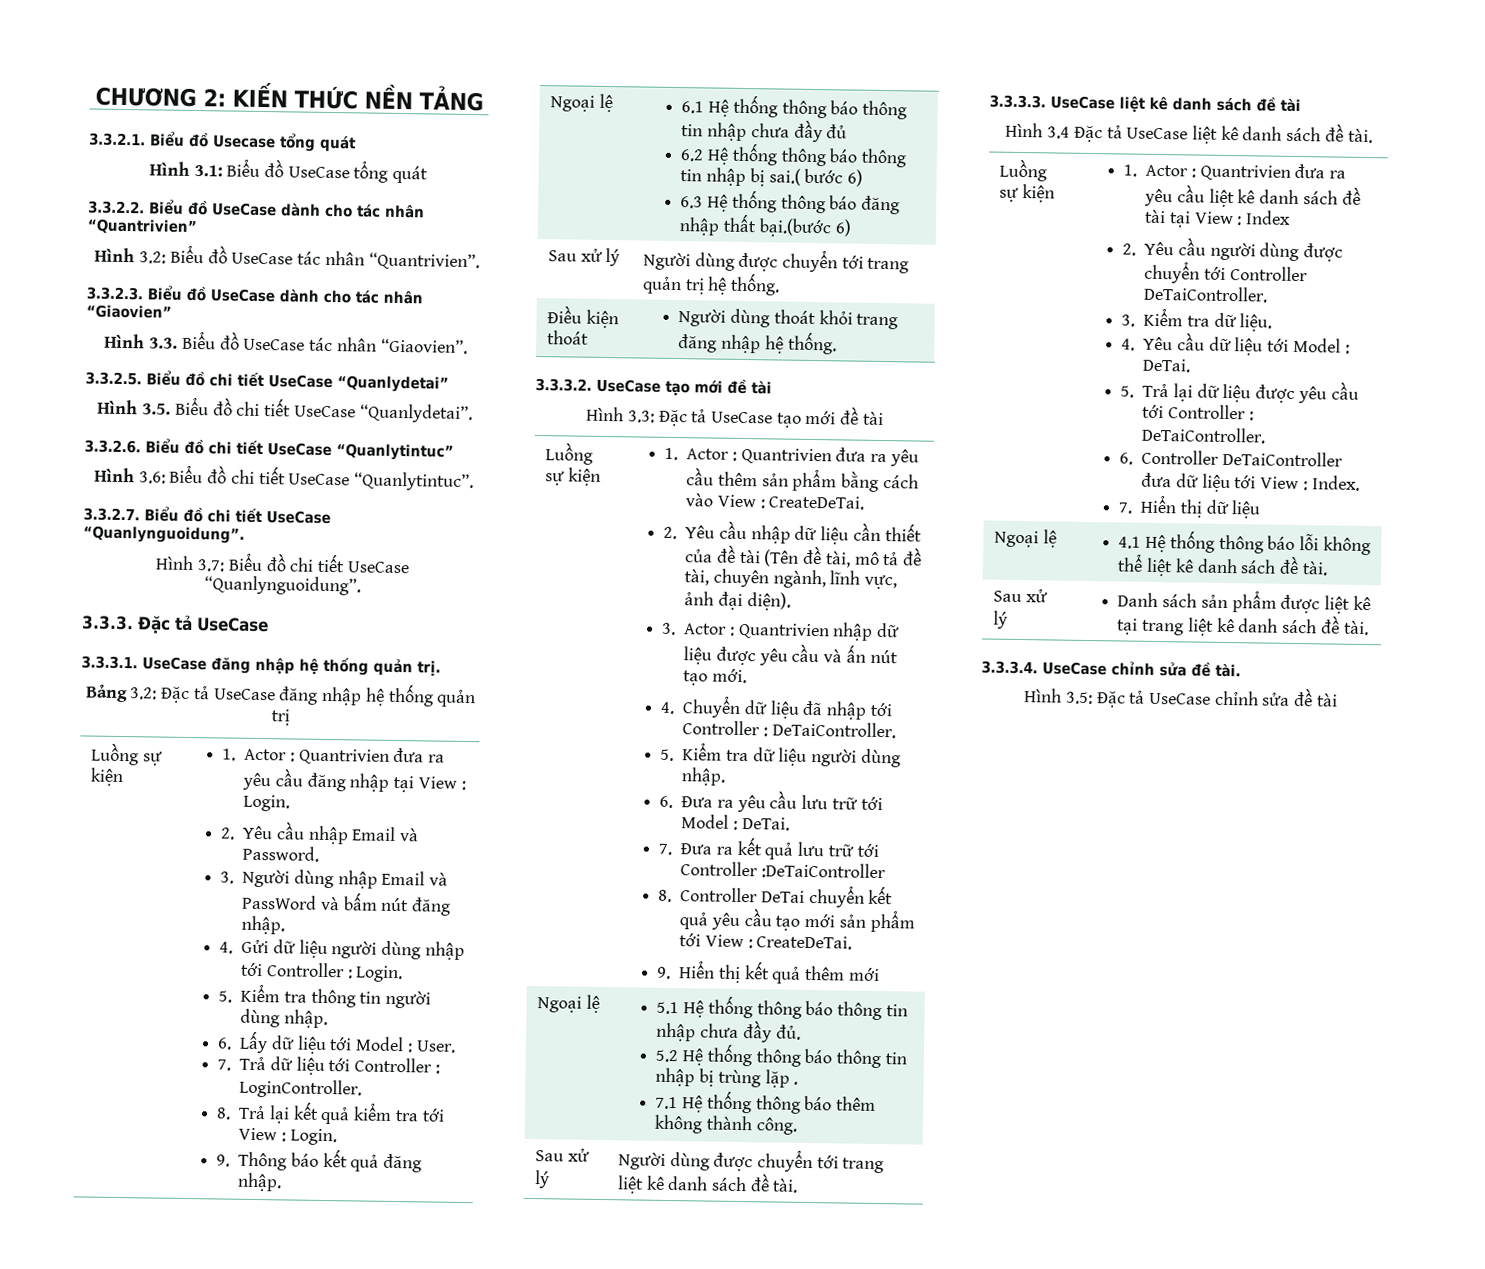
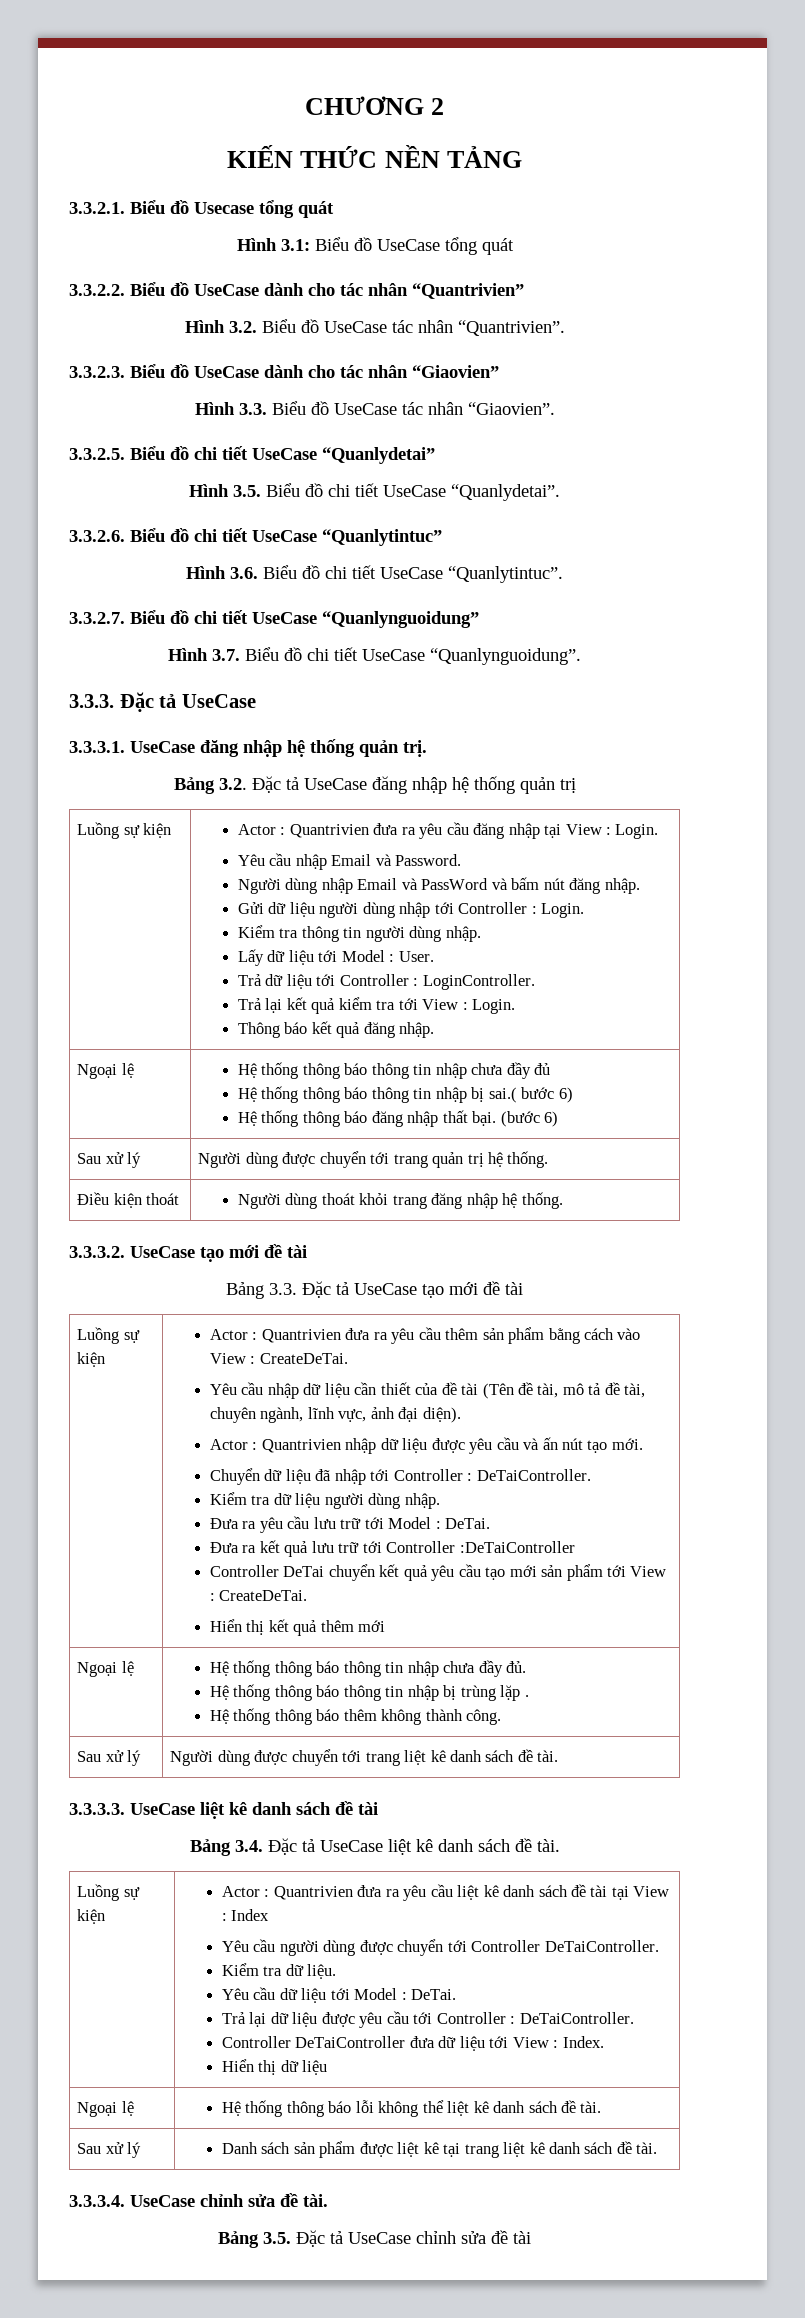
- CHƯƠNG 2: KIẾN THỨC NỀN TẢNG
+ CHƯƠNG 2
+ KIẾN THỨC NỀN TẢNG
- Hình 3.2: Biểu đồ UseCase tác nhân “Quantrivien”.
+ Hình 3.2. Biểu đồ UseCase tác nhân “Quantrivien”.
- Hình 3.6: Biểu đồ chi tiết UseCase “Quanlytintuc”.
+ Hình 3.6. Biểu đồ chi tiết UseCase “Quanlytintuc”.
- 3.3.2.7. Biểu đồ chi tiết UseCase “Quanlynguoidung”.
- Hình 3.7: Biểu đồ chi tiết UseCase “Quanlynguoidung”.
+ 3.3.2.7. Biểu đồ chi tiết UseCase “Quanlynguoidung”
+ Hình 3.7. Biểu đồ chi tiết UseCase “Quanlynguoidung”.
- Bảng 3.2: Đặc tả UseCase đăng nhập hệ thống quản trị
+ Bảng 3.2. Đặc tả UseCase đăng nhập hệ thống quản trị
- 1. Actor : Quantrivien đưa ra yêu cầu đăng nhập tại View : Login.
+ Actor : Quantrivien đưa ra yêu cầu đăng nhập tại View : Login.
- 2. Yêu cầu nhập Email và Password.
+ Yêu cầu nhập Email và Password.
- 3. Người dùng nhập Email và PassWord và bấm nút đăng nhập.
+ Người dùng nhập Email và PassWord và bấm nút đăng nhập.
- 4. Gửi dữ liệu người dùng nhập tới Controller : Login.
+ Gửi dữ liệu người dùng nhập tới Controller : Login.
- 5. Kiểm tra thông tin người dùng nhập.
+ Kiểm tra thông tin người dùng nhập.
- 6. Lấy dữ liệu tới Model : User.
+ Lấy dữ liệu tới Model : User.
- 7. Trả dữ liệu tới Controller : LoginController.
+ Trả dữ liệu tới Controller : LoginController.
- 8. Trả lại kết quả kiểm tra tới View : Login.
+ Trả lại kết quả kiểm tra tới View : Login.
- 9. Thông báo kết quả đăng nhập.
+ Thông báo kết quả đăng nhập.
- Ngoại lệ | 6.1 Hệ thống thông báo thông tin nhập chưa đầy đủ
- 6.2 Hệ thống thông báo thông tin nhập bị sai.( bước 6)
- 6.3 Hệ thống thông báo đăng nhập thất bại.(bước 6)
+ Ngoại lệ | Hệ thống thông báo thông tin nhập chưa đầy đủ
+ Hệ thống thông báo thông tin nhập bị sai.( bước 6)
+ Hệ thống thông báo đăng nhập thất bại. (bước 6)
- Hình 3.3: Đặc tả UseCase tạo mới đề tài
+ Bảng 3.3. Đặc tả UseCase tạo mới đề tài
- 1. Actor : Quantrivien đưa ra yêu cầu thêm sản phẩm bằng cách vào View : CreateDeTai.
+ Actor : Quantrivien đưa ra yêu cầu thêm sản phẩm bằng cách vào View : CreateDeTai.
- 2. Yêu cầu nhập dữ liệu cần thiết của đề tài (Tên đề tài, mô tả đề tài, chuyên ngành, lĩnh vực, ảnh đại diện).
+ Yêu cầu nhập dữ liệu cần thiết của đề tài (Tên đề tài, mô tả đề tài, chuyên ngành, lĩnh vực, ảnh đại diện).
- 3. Actor : Quantrivien nhập dữ liệu được yêu cầu và ấn nút tạo mới.
+ Actor : Quantrivien nhập dữ liệu được yêu cầu và ấn nút tạo mới.
- 4. Chuyển dữ liệu đã nhập tới Controller : DeTaiController.
+ Chuyển dữ liệu đã nhập tới Controller : DeTaiController.
- 5. Kiểm tra dữ liệu người dùng nhập.
+ Kiểm tra dữ liệu người dùng nhập.
- 6. Đưa ra yêu cầu lưu trữ tới Model : DeTai.
+ Đưa ra yêu cầu lưu trữ tới Model : DeTai.
- 7. Đưa ra kết quả lưu trữ tới Controller :DeTaiController
+ Đưa ra kết quả lưu trữ tới Controller :DeTaiController
- 8. Controller DeTai chuyển kết quả yêu cầu tạo mới sản phẩm tới View : CreateDeTai.
+ Controller DeTai chuyển kết quả yêu cầu tạo mới sản phẩm tới View : CreateDeTai.
- 9. Hiển thị kết quả thêm mới
+ Hiển thị kết quả thêm mới
- Ngoại lệ | 5.1 Hệ thống thông báo thông tin nhập chưa đầy đủ.
- 5.2 Hệ thống thông báo thông tin nhập bị trùng lặp .
- 7.1 Hệ thống thông báo thêm không thành công.
+ Ngoại lệ | Hệ thống thông báo thông tin nhập chưa đầy đủ.
+ Hệ thống thông báo thông tin nhập bị trùng lặp .
+ Hệ thống thông báo thêm không thành công.
- Hình 3.4 Đặc tả UseCase liệt kê danh sách đề tài.
+ Bảng 3.4. Đặc tả UseCase liệt kê danh sách đề tài.
- 1. Actor : Quantrivien đưa ra yêu cầu liệt kê danh sách đề tài tại View : Index
+ Actor : Quantrivien đưa ra yêu cầu liệt kê danh sách đề tài tại View : Index
- 2. Yêu cầu người dùng được chuyển tới Controller DeTaiController.
+ Yêu cầu người dùng được chuyển tới Controller DeTaiController.
- 3. Kiểm tra dữ liệu.
+ Kiểm tra dữ liệu.
- 4. Yêu cầu dữ liệu tới Model : DeTai.
+ Yêu cầu dữ liệu tới Model : DeTai.
- 5. Trả lại dữ liệu được yêu cầu tới Controller : DeTaiController.
+ Trả lại dữ liệu được yêu cầu tới Controller : DeTaiController.
- 6. Controller DeTaiController đưa dữ liệu tới View : Index.
+ Controller DeTaiController đưa dữ liệu tới View : Index.
- 7. Hiển thị dữ liệu
+ Hiển thị dữ liệu
- Ngoại lệ | 4.1 Hệ thống thông báo lỗi không thể liệt kê danh sách đề tài.
+ Ngoại lệ | Hệ thống thông báo lỗi không thể liệt kê danh sách đề tài.
- Hình 3.5: Đặc tả UseCase chỉnh sửa đề tài
+ Bảng 3.5. Đặc tả UseCase chỉnh sửa đề tài

